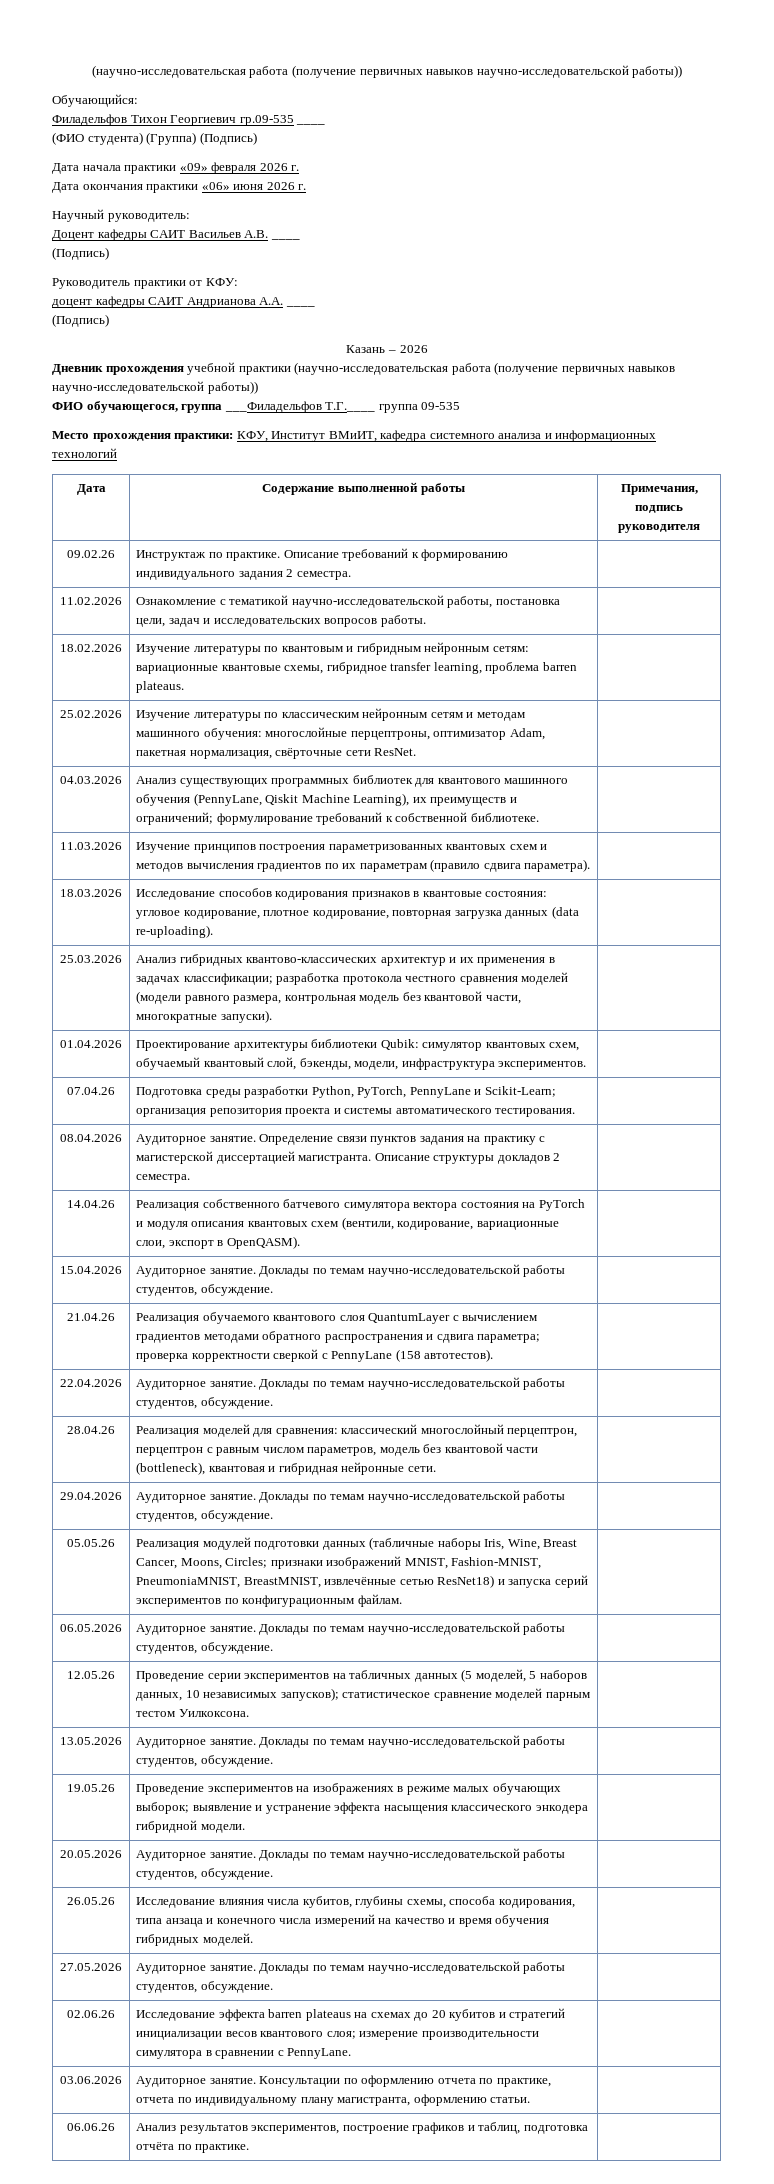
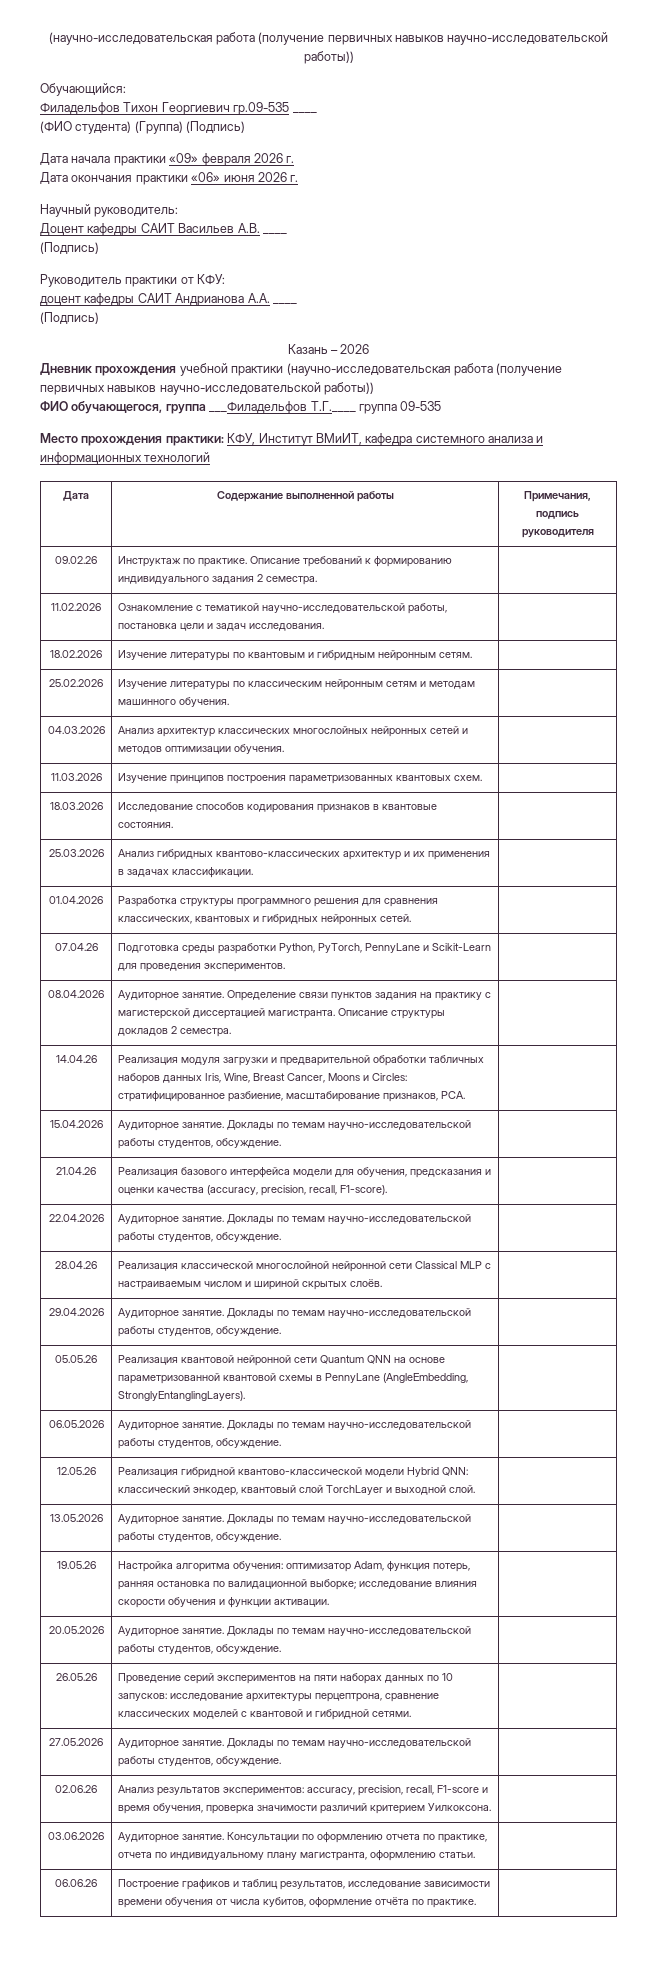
- 11.02.2026 | Ознакомление с тематикой научно-исследовательской работы, постановка цели, задач и исследовательских вопросов работы. |
+ 11.02.2026 | Ознакомление с тематикой научно-исследовательской работы, постановка цели и задач исследования. |
- 18.02.2026 | Изучение литературы по квантовым и гибридным нейронным сетям: вариационные квантовые схемы, гибридное transfer learning, проблема barren plateaus. |
+ 18.02.2026 | Изучение литературы по квантовым и гибридным нейронным сетям. |
- 25.02.2026 | Изучение литературы по классическим нейронным сетям и методам машинного обучения: многослойные перцептроны, оптимизатор Adam, пакетная нормализация, свёрточные сети ResNet. |
- 04.03.2026 | Анализ существующих программных библиотек для квантового машинного обучения (PennyLane, Qiskit Machine Learning), их преимуществ и ограничений; формулирование требований к собственной библиотеке. |
+ 25.02.2026 | Изучение литературы по классическим нейронным сетям и методам машинного обучения. |
+ 04.03.2026 | Анализ архитектур классических многослойных нейронных сетей и методов оптимизации обучения. |
- 11.03.2026 | Изучение принципов построения параметризованных квантовых схем и методов вычисления градиентов по их параметрам (правило сдвига параметра). |
+ 11.03.2026 | Изучение принципов построения параметризованных квантовых схем. |
- 18.03.2026 | Исследование способов кодирования признаков в квантовые состояния: угловое кодирование, плотное кодирование, повторная загрузка данных (data re-uploading). |
+ 18.03.2026 | Исследование способов кодирования признаков в квантовые состояния. |
- 25.03.2026 | Анализ гибридных квантово-классических архитектур и их применения в задачах классификации; разработка протокола честного сравнения моделей (модели равного размера, контрольная модель без квантовой части, многократные запуски). |
- 01.04.2026 | Проектирование архитектуры библиотеки Qubik: симулятор квантовых схем, обучаемый квантовый слой, бэкенды, модели, инфраструктура экспериментов. |
+ 25.03.2026 | Анализ гибридных квантово-классических архитектур и их применения в задачах классификации. |
+ 01.04.2026 | Разработка структуры программного решения для сравнения классических, квантовых и гибридных нейронных сетей. |
- 07.04.26 | Подготовка среды разработки Python, PyTorch, PennyLane и Scikit-Learn; организация репозитория проекта и системы автоматического тестирования. |
+ 07.04.26 | Подготовка среды разработки Python, PyTorch, PennyLane и Scikit-Learn для проведения экспериментов. |
- 14.04.26 | Реализация собственного батчевого симулятора вектора состояния на PyTorch и модуля описания квантовых схем (вентили, кодирование, вариационные слои, экспорт в OpenQASM). |
+ 14.04.26 | Реализация модуля загрузки и предварительной обработки табличных наборов данных Iris, Wine, Breast Cancer, Moons и Circles: стратифицированное разбиение, масштабирование признаков, PCA. |
- 21.04.26 | Реализация обучаемого квантового слоя QuantumLayer с вычислением градиентов методами обратного распространения и сдвига параметра; проверка корректности сверкой с PennyLane (158 автотестов). |
+ 21.04.26 | Реализация базового интерфейса модели для обучения, предсказания и оценки качества (accuracy, precision, recall, F1-score). |
- 28.04.26 | Реализация моделей для сравнения: классический многослойный перцептрон, перцептрон с равным числом параметров, модель без квантовой части (bottleneck), квантовая и гибридная нейронные сети. |
+ 28.04.26 | Реализация классической многослойной нейронной сети Classical MLP с настраиваемым числом и шириной скрытых слоёв. |
- 05.05.26 | Реализация модулей подготовки данных (табличные наборы Iris, Wine, Breast Cancer, Moons, Circles; признаки изображений MNIST, Fashion-MNIST, PneumoniaMNIST, BreastMNIST, извлечённые сетью ResNet18) и запуска серий экспериментов по конфигурационным файлам. |
+ 05.05.26 | Реализация квантовой нейронной сети Quantum QNN на основе параметризованной квантовой схемы в PennyLane (AngleEmbedding, StronglyEntanglingLayers). |
- 12.05.26 | Проведение серии экспериментов на табличных данных (5 моделей, 5 наборов данных, 10 независимых запусков); статистическое сравнение моделей парным тестом Уилкоксона. |
+ 12.05.26 | Реализация гибридной квантово-классической модели Hybrid QNN: классический энкодер, квантовый слой TorchLayer и выходной слой. |
- 19.05.26 | Проведение экспериментов на изображениях в режиме малых обучающих выборок; выявление и устранение эффекта насыщения классического энкодера гибридной модели. |
+ 19.05.26 | Настройка алгоритма обучения: оптимизатор Adam, функция потерь, ранняя остановка по валидационной выборке; исследование влияния скорости обучения и функции активации. |
- 26.05.26 | Исследование влияния числа кубитов, глубины схемы, способа кодирования, типа анзаца и конечного числа измерений на качество и время обучения гибридных моделей. |
+ 26.05.26 | Проведение серий экспериментов на пяти наборах данных по 10 запусков: исследование архитектуры перцептрона, сравнение классических моделей с квантовой и гибридной сетями. |
- 02.06.26 | Исследование эффекта barren plateaus на схемах до 20 кубитов и стратегий инициализации весов квантового слоя; измерение производительности симулятора в сравнении с PennyLane. |
+ 02.06.26 | Анализ результатов экспериментов: accuracy, precision, recall, F1-score и время обучения, проверка значимости различий критерием Уилкоксона. |
- 06.06.26 | Анализ результатов экспериментов, построение графиков и таблиц, подготовка отчёта по практике. |
+ 06.06.26 | Построение графиков и таблиц результатов, исследование зависимости времени обучения от числа кубитов, оформление отчёта по практике. |

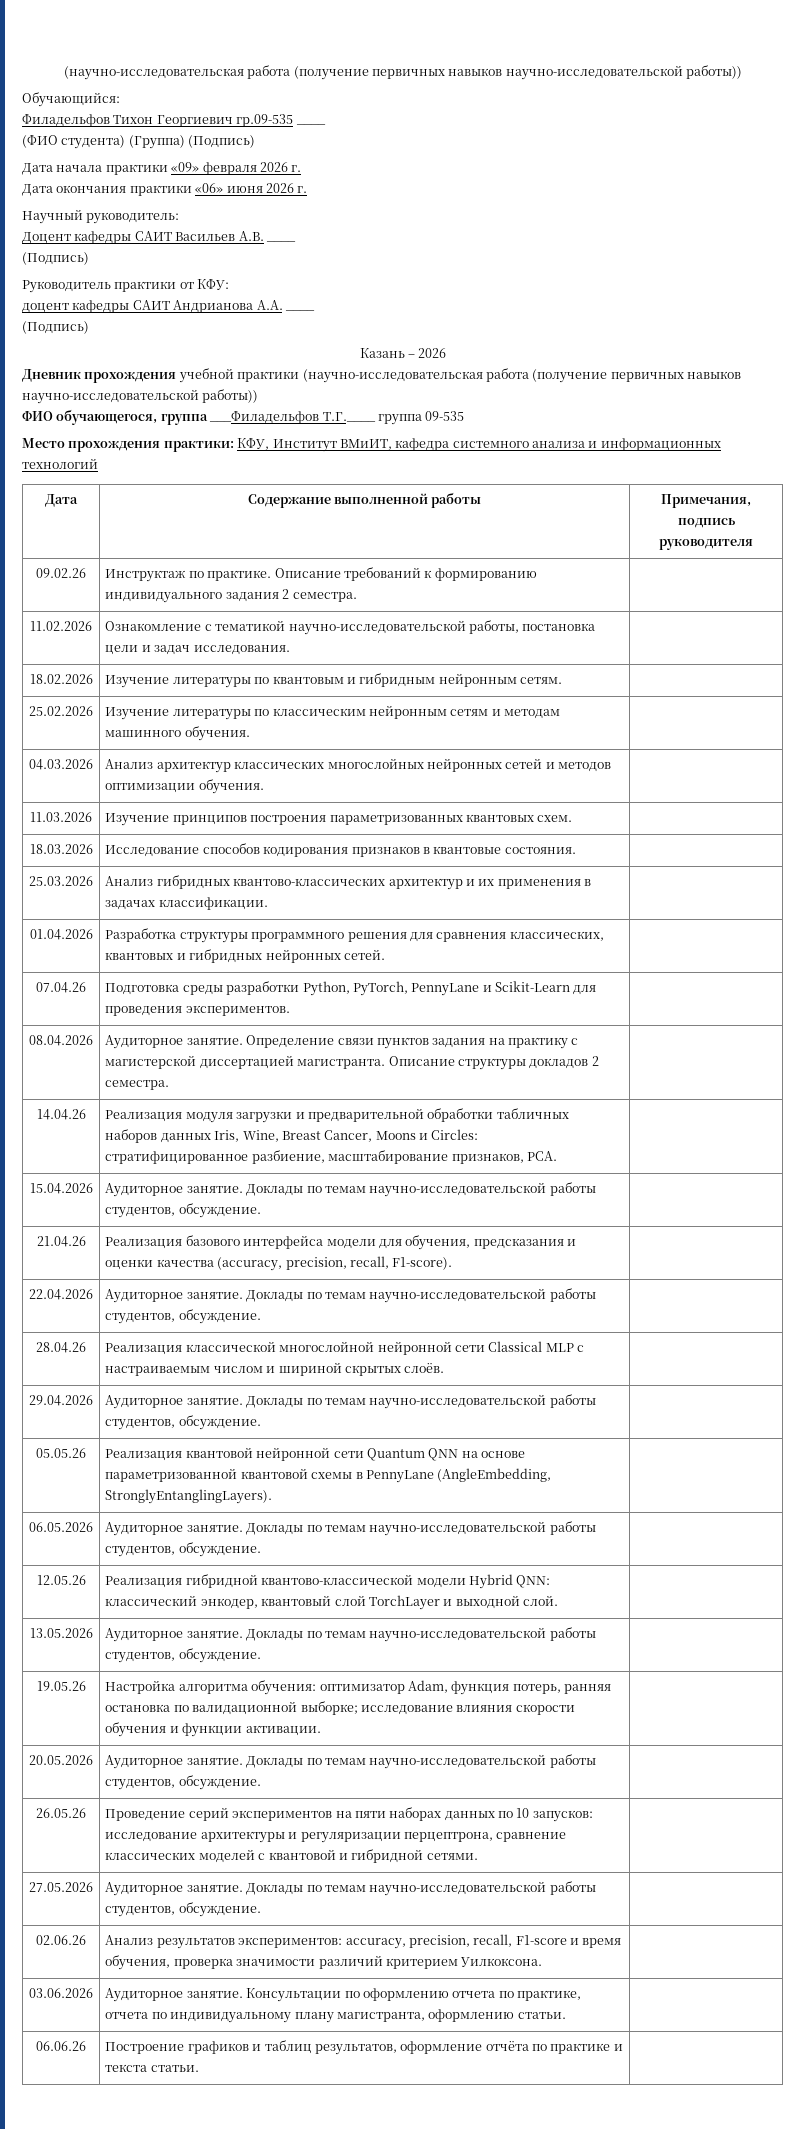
- 26.05.26 | Проведение серий экспериментов на пяти наборах данных по 10 запусков: исследование архитектуры перцептрона, сравнение классических моделей с квантовой и гибридной сетями. |
+ 26.05.26 | Проведение серий экспериментов на пяти наборах данных по 10 запусков: исследование архитектуры и регуляризации перцептрона, сравнение классических моделей с квантовой и гибридной сетями. |
- 06.06.26 | Построение графиков и таблиц результатов, исследование зависимости времени обучения от числа кубитов, оформление отчёта по практике. |
+ 06.06.26 | Построение графиков и таблиц результатов, оформление отчёта по практике и текста статьи. |

